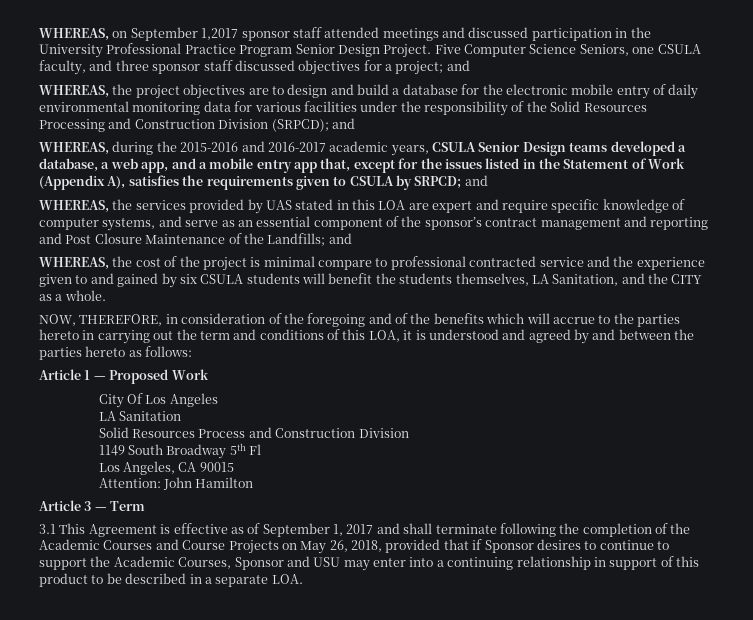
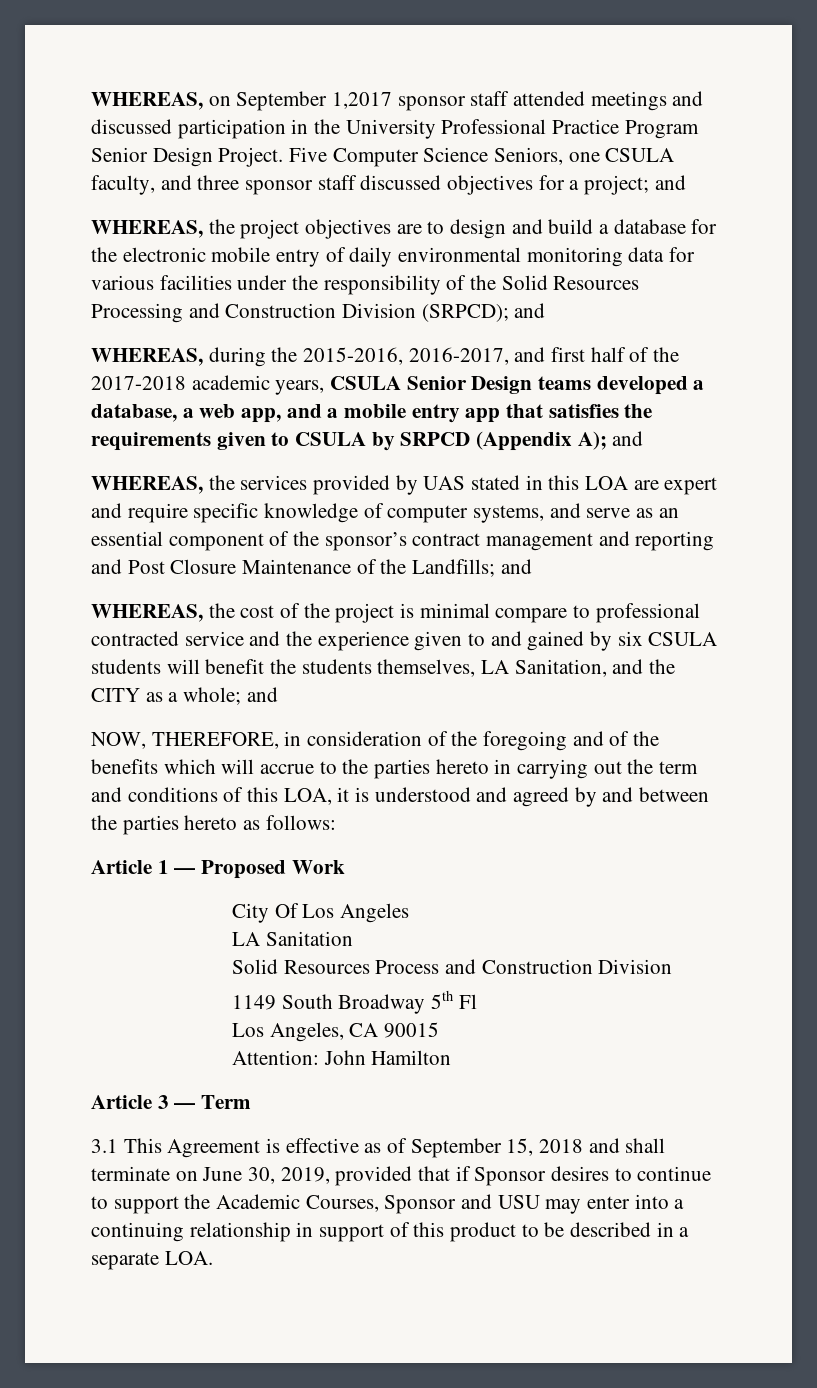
- WHEREAS, during the 2015-2016 and 2016-2017 academic years, CSULA Senior Design teams developed a database, a web app, and a mobile entry app that, except for the issues listed in the Statement of Work (Appendix A), satisfies the requirements given to CSULA by SRPCD; and
+ WHEREAS, during the 2015-2016, 2016-2017, and first half of the 2017-2018 academic years, CSULA Senior Design teams developed a database, a web app, and a mobile entry app that satisfies the requirements given to CSULA by SRPCD (Appendix A); and
- WHEREAS, the cost of the project is minimal compare to professional contracted service and the experience given to and gained by six CSULA students will benefit the students themselves, LA Sanitation, and the CITY as a whole.
+ WHEREAS, the cost of the project is minimal compare to professional contracted service and the experience given to and gained by six CSULA students will benefit the students themselves, LA Sanitation, and the CITY as a whole; and
- 3.1 This Agreement is effective as of September 1, 2017 and shall terminate following the completion of the Academic Courses and Course Projects on May 26, 2018, provided that if Sponsor desires to continue to support the Academic Courses, Sponsor and USU may enter into a continuing relationship in support of this product to be described in a separate LOA.
+ 3.1 This Agreement is effective as of September 15, 2018 and shall terminate on June 30, 2019, provided that if Sponsor desires to continue to support the Academic Courses, Sponsor and USU may enter into a continuing relationship in support of this product to be described in a separate LOA.

